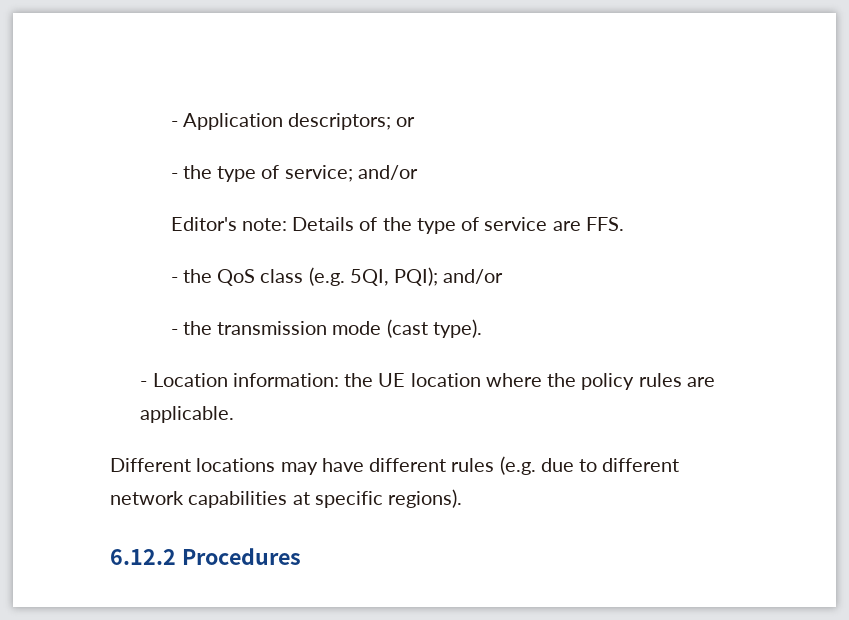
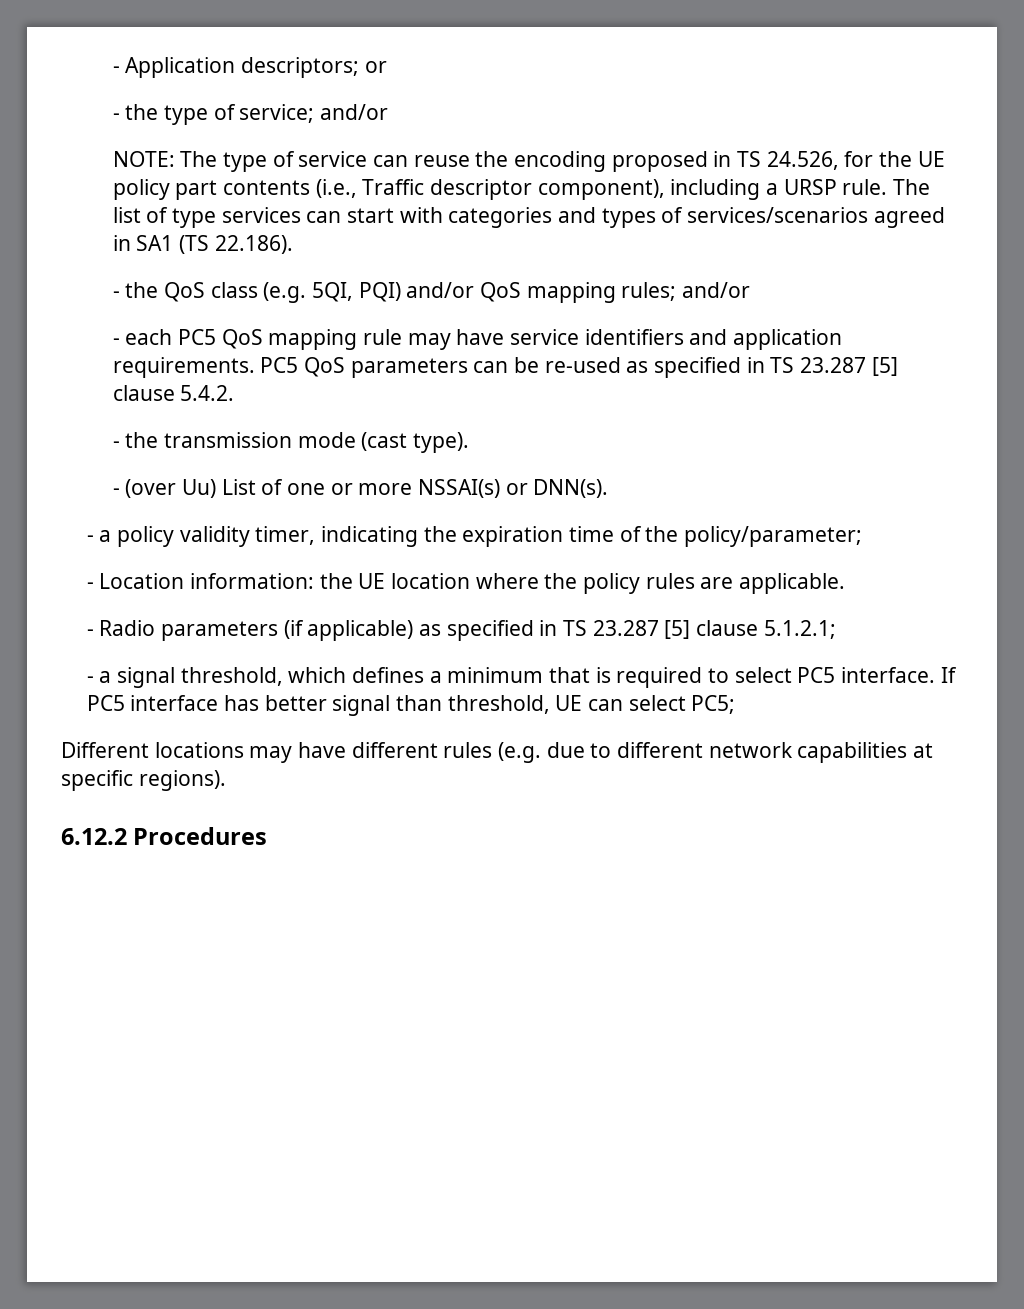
- Editor's note: Details of the type of service are FFS.
+ NOTE: The type of service can reuse the encoding proposed in TS 24.526, for the UE policy part contents (i.e., Traffic descriptor component), including a URSP rule. The list of type services can start with categories and types of services/scenarios agreed in SA1 (TS 22.186).
- - the QoS class (e.g. 5QI, PQI); and/or
+ - the QoS class (e.g. 5QI, PQI) and/or QoS mapping rules; and/or
+ - each PC5 QoS mapping rule may have service identifiers and application requirements. PC5 QoS parameters can be re-used as specified in TS 23.287 [5] clause 5.4.2.
+ - (over Uu) List of one or more NSSAI(s) or DNN(s).
+ - a policy validity timer, indicating the expiration time of the policy/parameter;
+ - Radio parameters (if applicable) as specified in TS 23.287 [5] clause 5.1.2.1;
+ - a signal threshold, which defines a minimum that is required to select PC5 interface. If PC5 interface has better signal than threshold, UE can select PC5;

